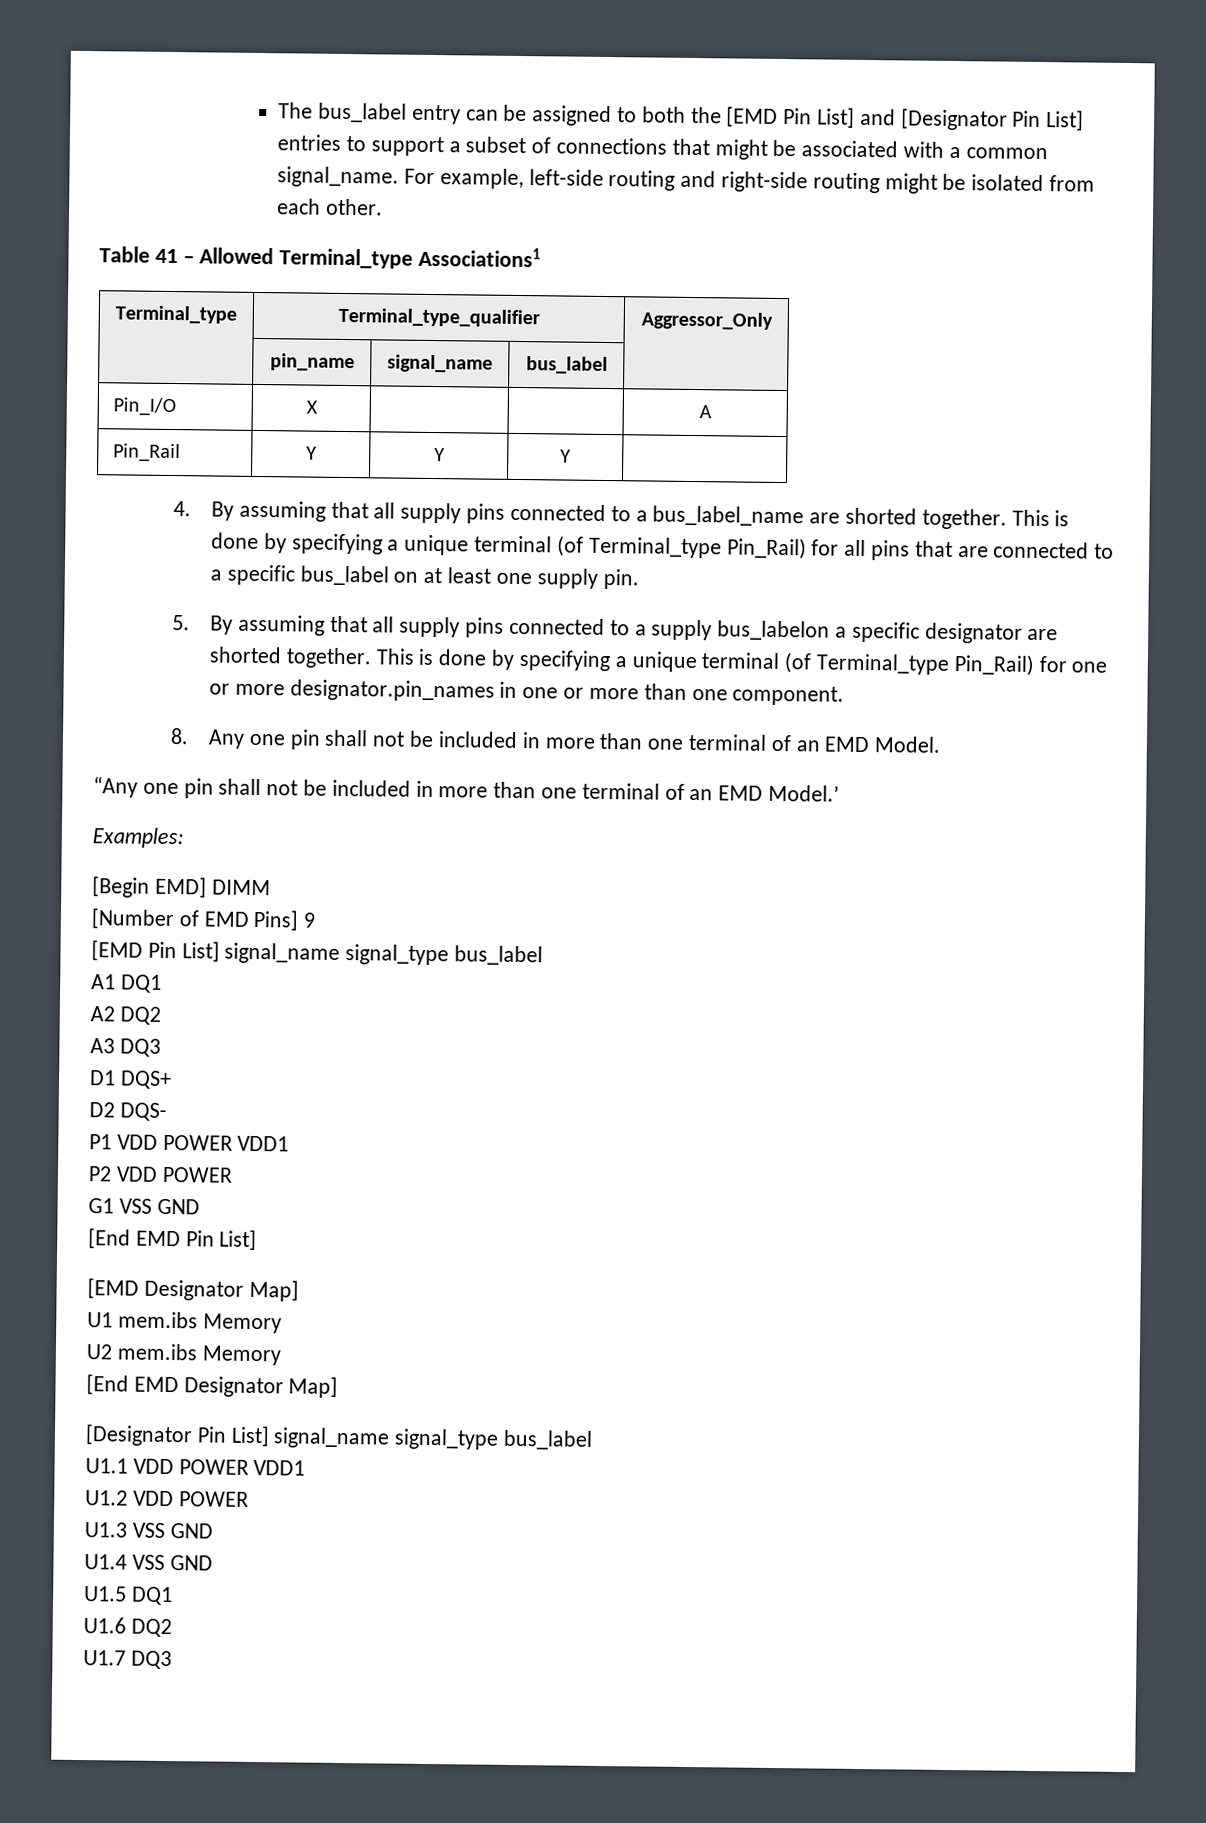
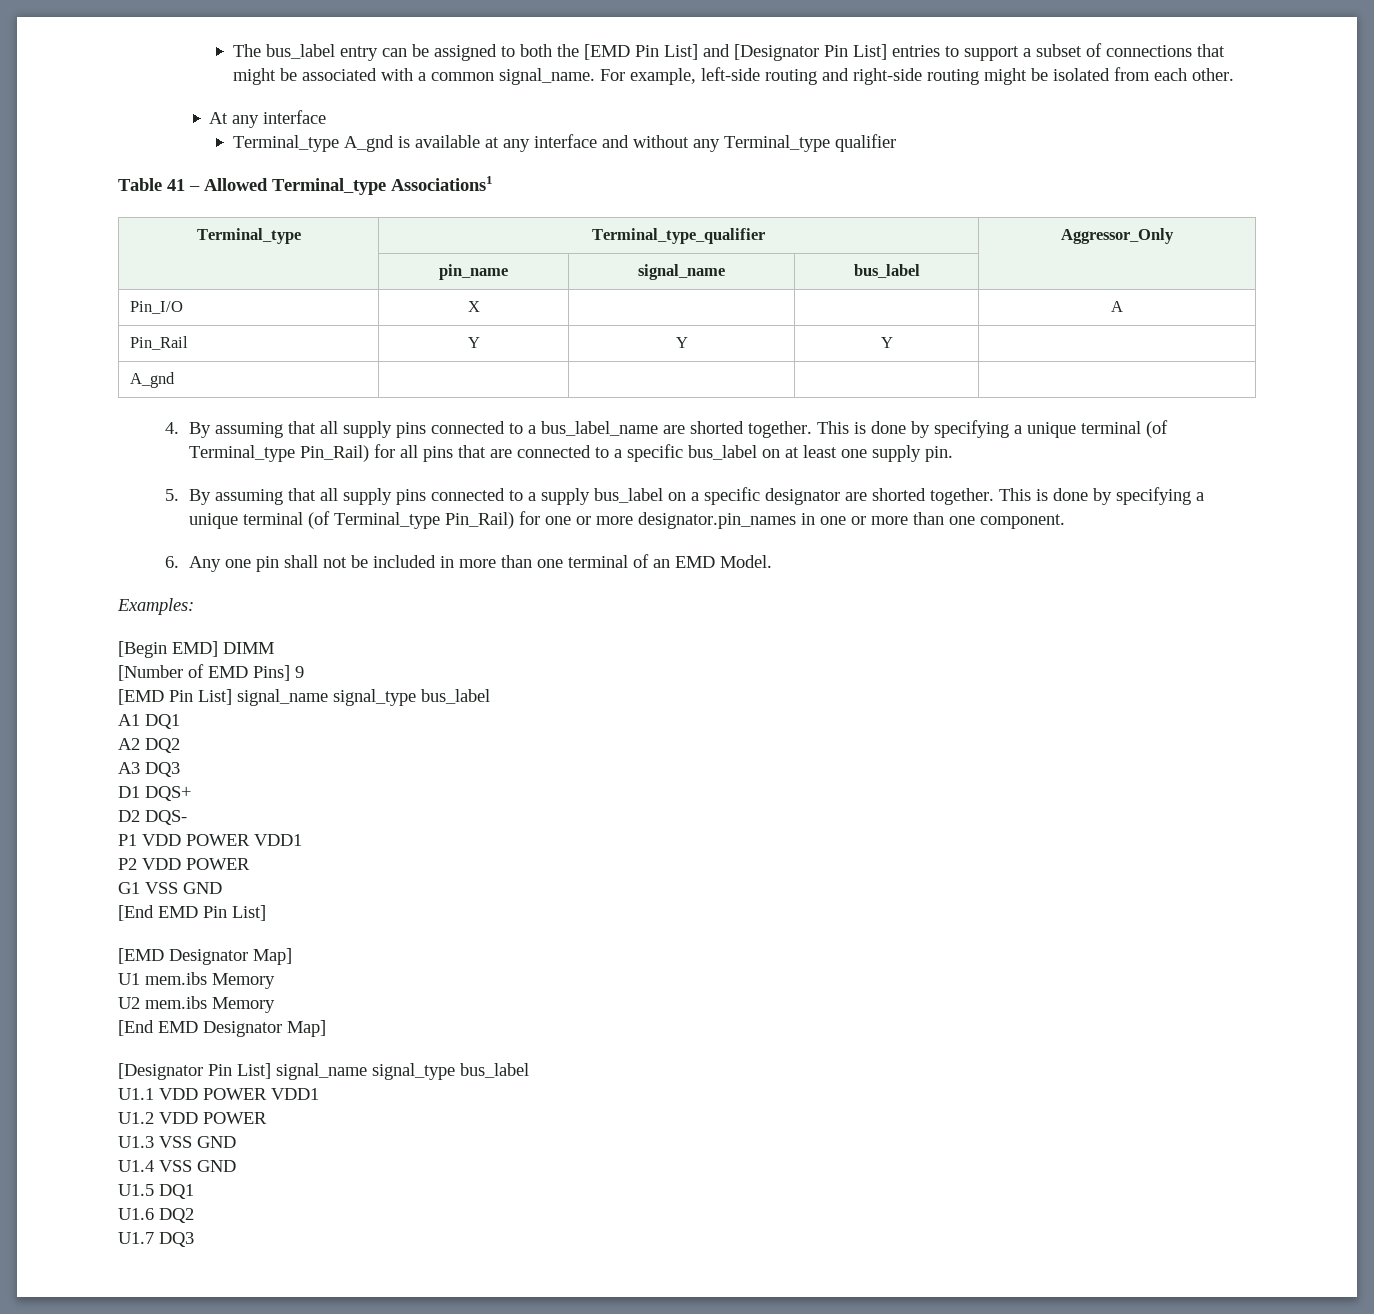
+ At any interface
+ Terminal_type A_gnd is available at any interface and without any Terminal_type qualifier
+ A_gnd | | | |
- 5. By assuming that all supply pins connected to a supply bus_labelon a specific designator are shorted together.
+ 5. By assuming that all supply pins connected to a supply bus_label on a specific designator are shorted together.
- 8. Any one pin shall not be included in more than one terminal of an EMD Model.
+ 6. Any one pin shall not be included in more than one terminal of an EMD Model.
- “Any one pin shall not be included in more than one terminal of an EMD Model.’

